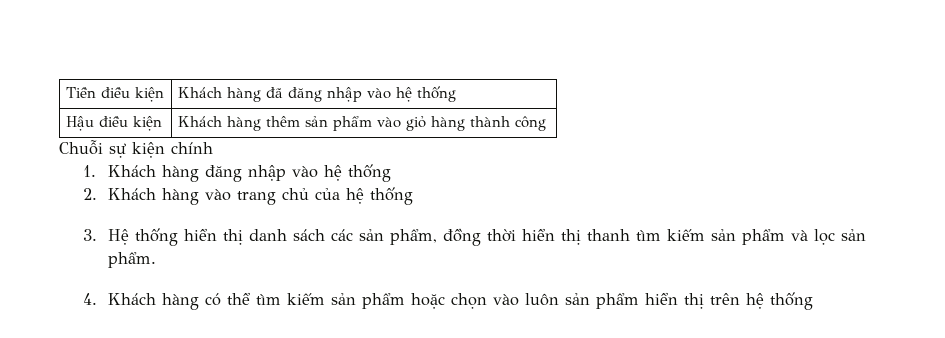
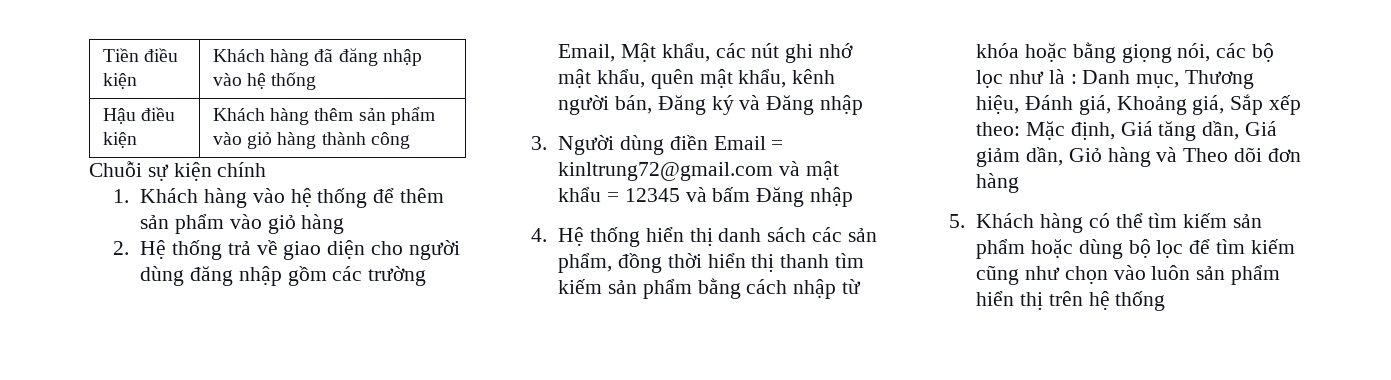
- 1. Khách hàng đăng nhập vào hệ thống
- 2. Khách hàng vào trang chủ của hệ thống
- 3. Hệ thống hiển thị danh sách các sản phẩm, đồng thời hiển thị thanh tìm kiếm sản phẩm và lọc sản phẩm.
- 4. Khách hàng có thể tìm kiếm sản phẩm hoặc chọn vào luôn sản phẩm hiển thị trên hệ thống
+ 1. Khách hàng vào hệ thống để thêm sản phẩm vào giỏ hàng
+ 2. Hệ thống trả về giao diện cho người dùng đăng nhập gồm các trường Email, Mật khẩu, các nút ghi nhớ mật khẩu, quên mật khẩu, kênh người bán, Đăng ký và Đăng nhập
+ 3. Người dùng điền Email = kinltrung72@gmail.com và mật khẩu = 12345 và bấm Đăng nhập
+ 4. Hệ thống hiển thị danh sách các sản phẩm, đồng thời hiển thị thanh tìm kiếm sản phẩm bằng cách nhập từ khóa hoặc bằng giọng nói, các bộ lọc như là : Danh mục, Thương hiệu, Đánh giá, Khoảng giá, Sắp xếp theo: Mặc định, Giá tăng dần, Giá giảm dần, Giỏ hàng và Theo dõi đơn hàng
+ 5. Khách hàng có thể tìm kiếm sản phẩm hoặc dùng bộ lọc để tìm kiếm cũng như chọn vào luôn sản phẩm hiển thị trên hệ thống

